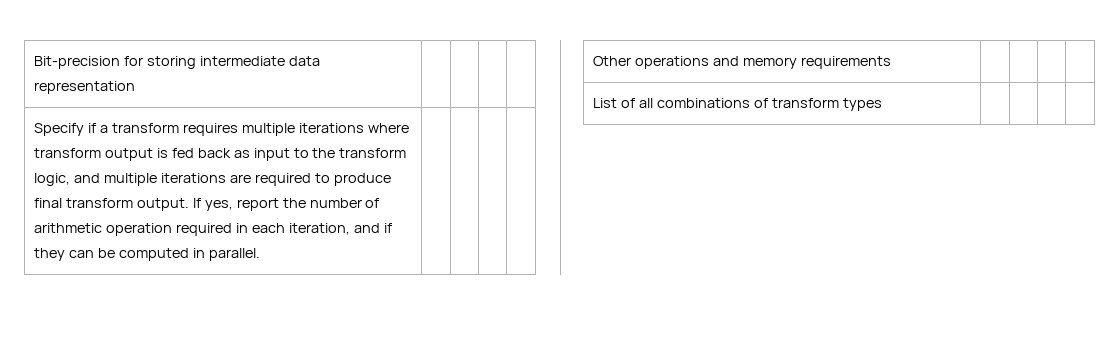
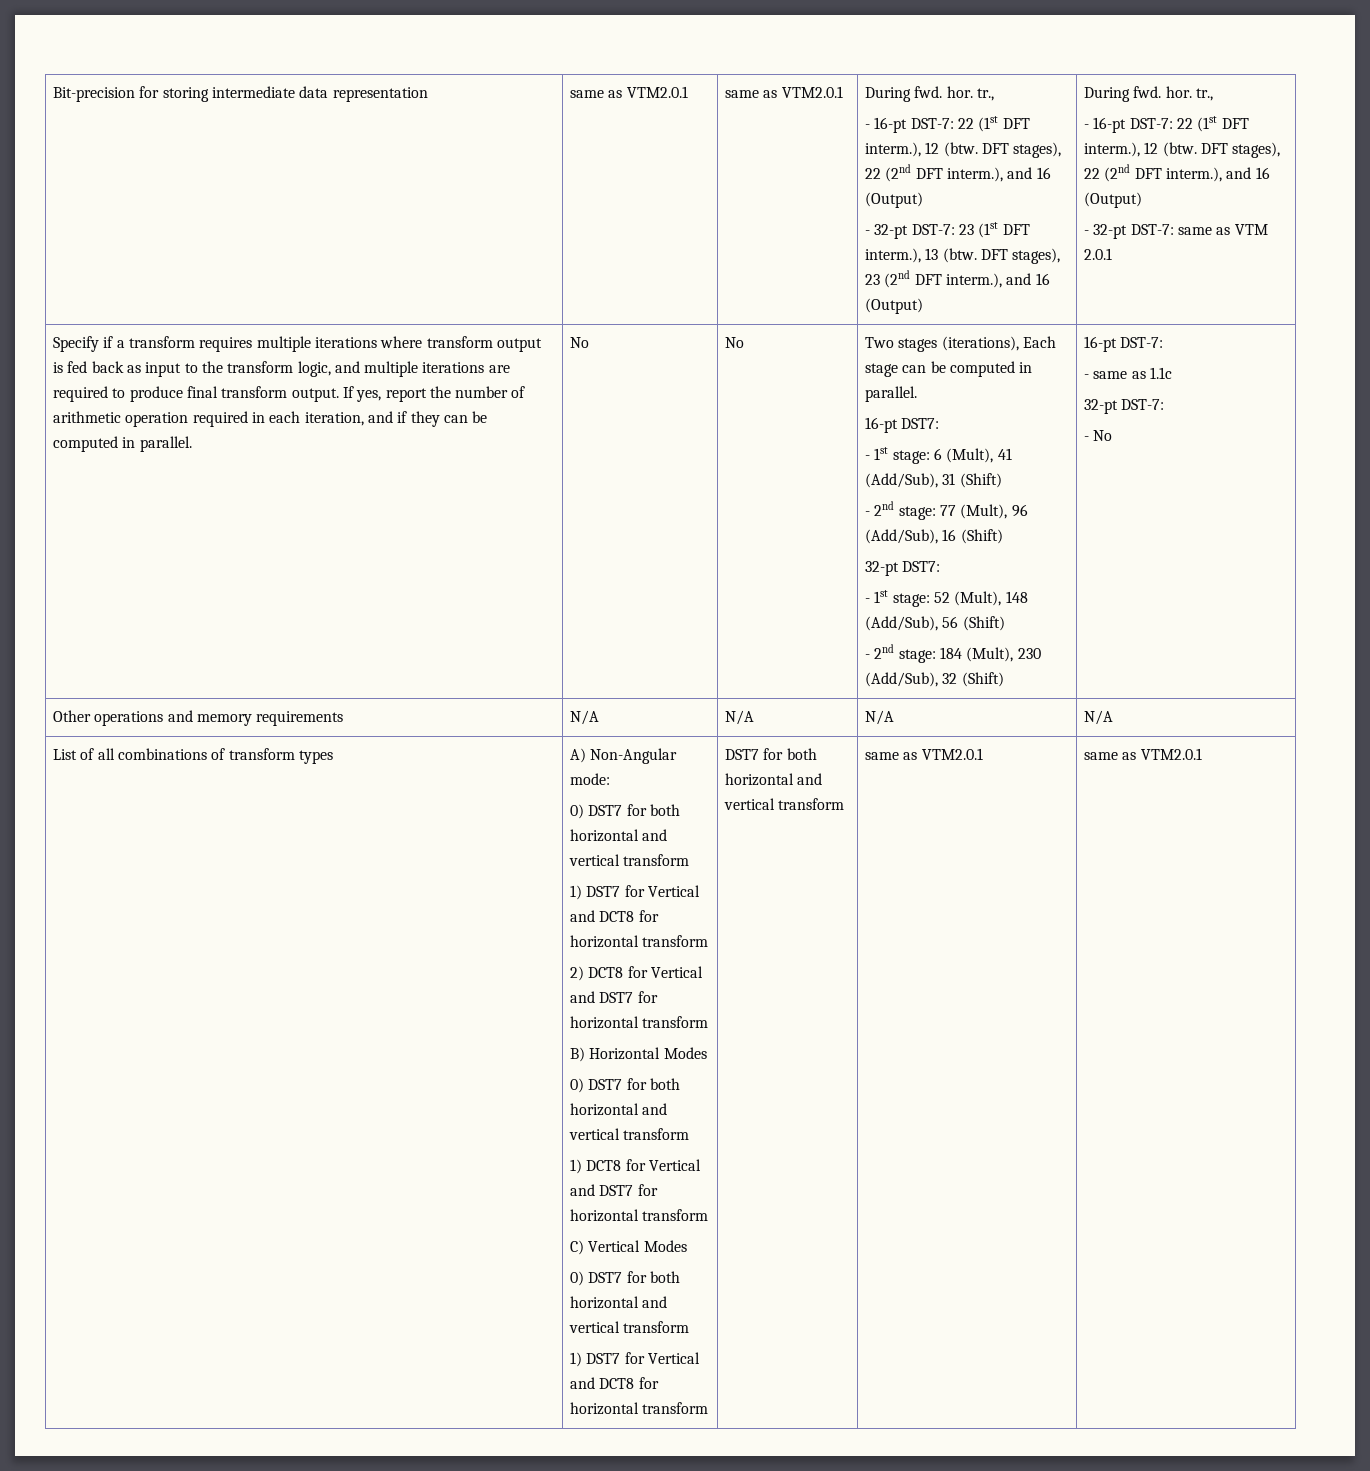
+ same as VTM2.0.1 | same as VTM2.0.1 | During fwd. hor. tr.,
+ - 16-pt DST-7: 22 (1st DFT interm.), 12 (btw. DFT stages), 22 (2nd DFT interm.), and 16 (Output)
+ - 32-pt DST-7: 23 (1st DFT interm.), 13 (btw. DFT stages), 23 (2nd DFT interm.), and 16 (Output) | During fwd. hor. tr.,
+ - 16-pt DST-7: 22 (1st DFT interm.), 12 (btw. DFT stages), 22 (2nd DFT interm.), and 16 (Output)
+ - 32-pt DST-7: same as VTM 2.0.1
+ No | No | Two stages (iterations), Each stage can be computed in parallel.
+ 16-pt DST7:
+ - 1st stage: 6 (Mult), 41 (Add/Sub), 31 (Shift)
+ - 2nd stage: 77 (Mult), 96 (Add/Sub), 16 (Shift)
+ 32-pt DST7:
+ - 1st stage: 52 (Mult), 148 (Add/Sub), 56 (Shift)
+ - 2nd stage: 184 (Mult), 230 (Add/Sub), 32 (Shift) | 16-pt DST-7:
+ - same as 1.1c
+ 32-pt DST-7:
+ - No
- Other operations and memory requirements | | | |
+ Other operations and memory requirements | N/A | N/A | N/A | N/A
+ A) Non-Angular mode:
+ 0) DST7 for both horizontal and vertical transform
+ 1) DST7 for Vertical and DCT8 for horizontal transform
+ 2) DCT8 for Vertical and DST7 for horizontal transform
+ B) Horizontal Modes
+ 0) DST7 for both horizontal and vertical transform
+ 1) DCT8 for Vertical and DST7 for horizontal transform
+ C) Vertical Modes
+ 0) DST7 for both horizontal and vertical transform
+ 1) DST7 for Vertical and DCT8 for horizontal transform | DST7 for both horizontal and vertical transform | same as VTM2.0.1 | same as VTM2.0.1

